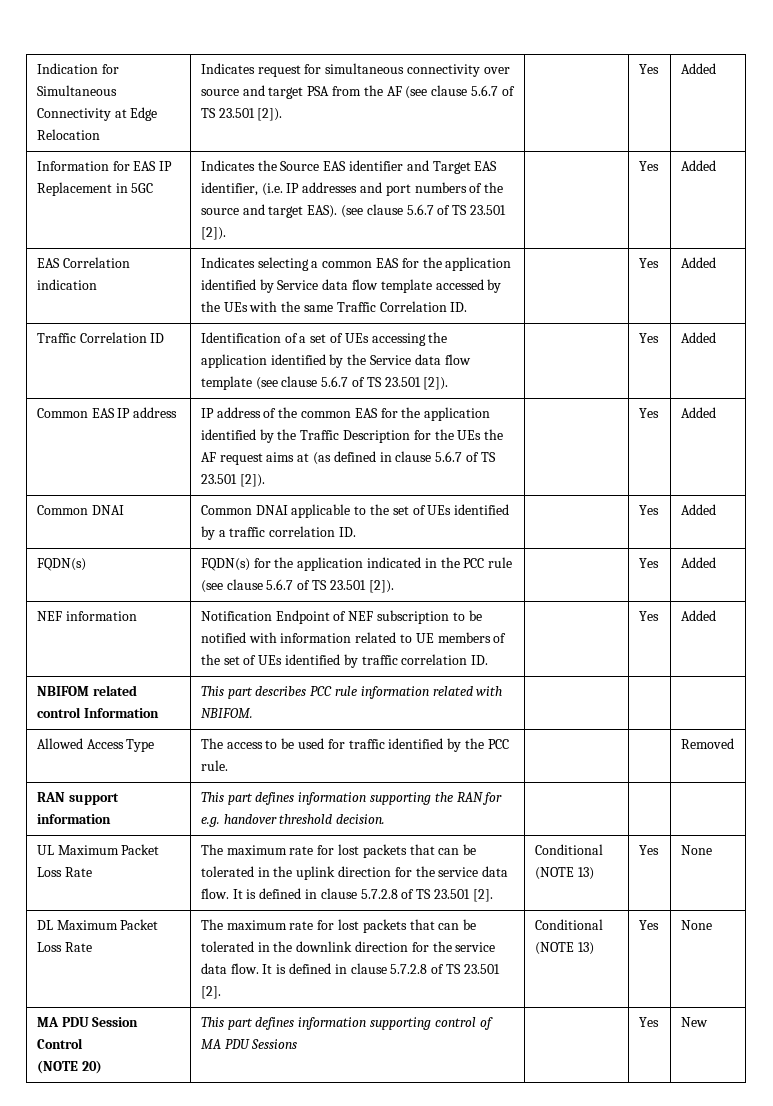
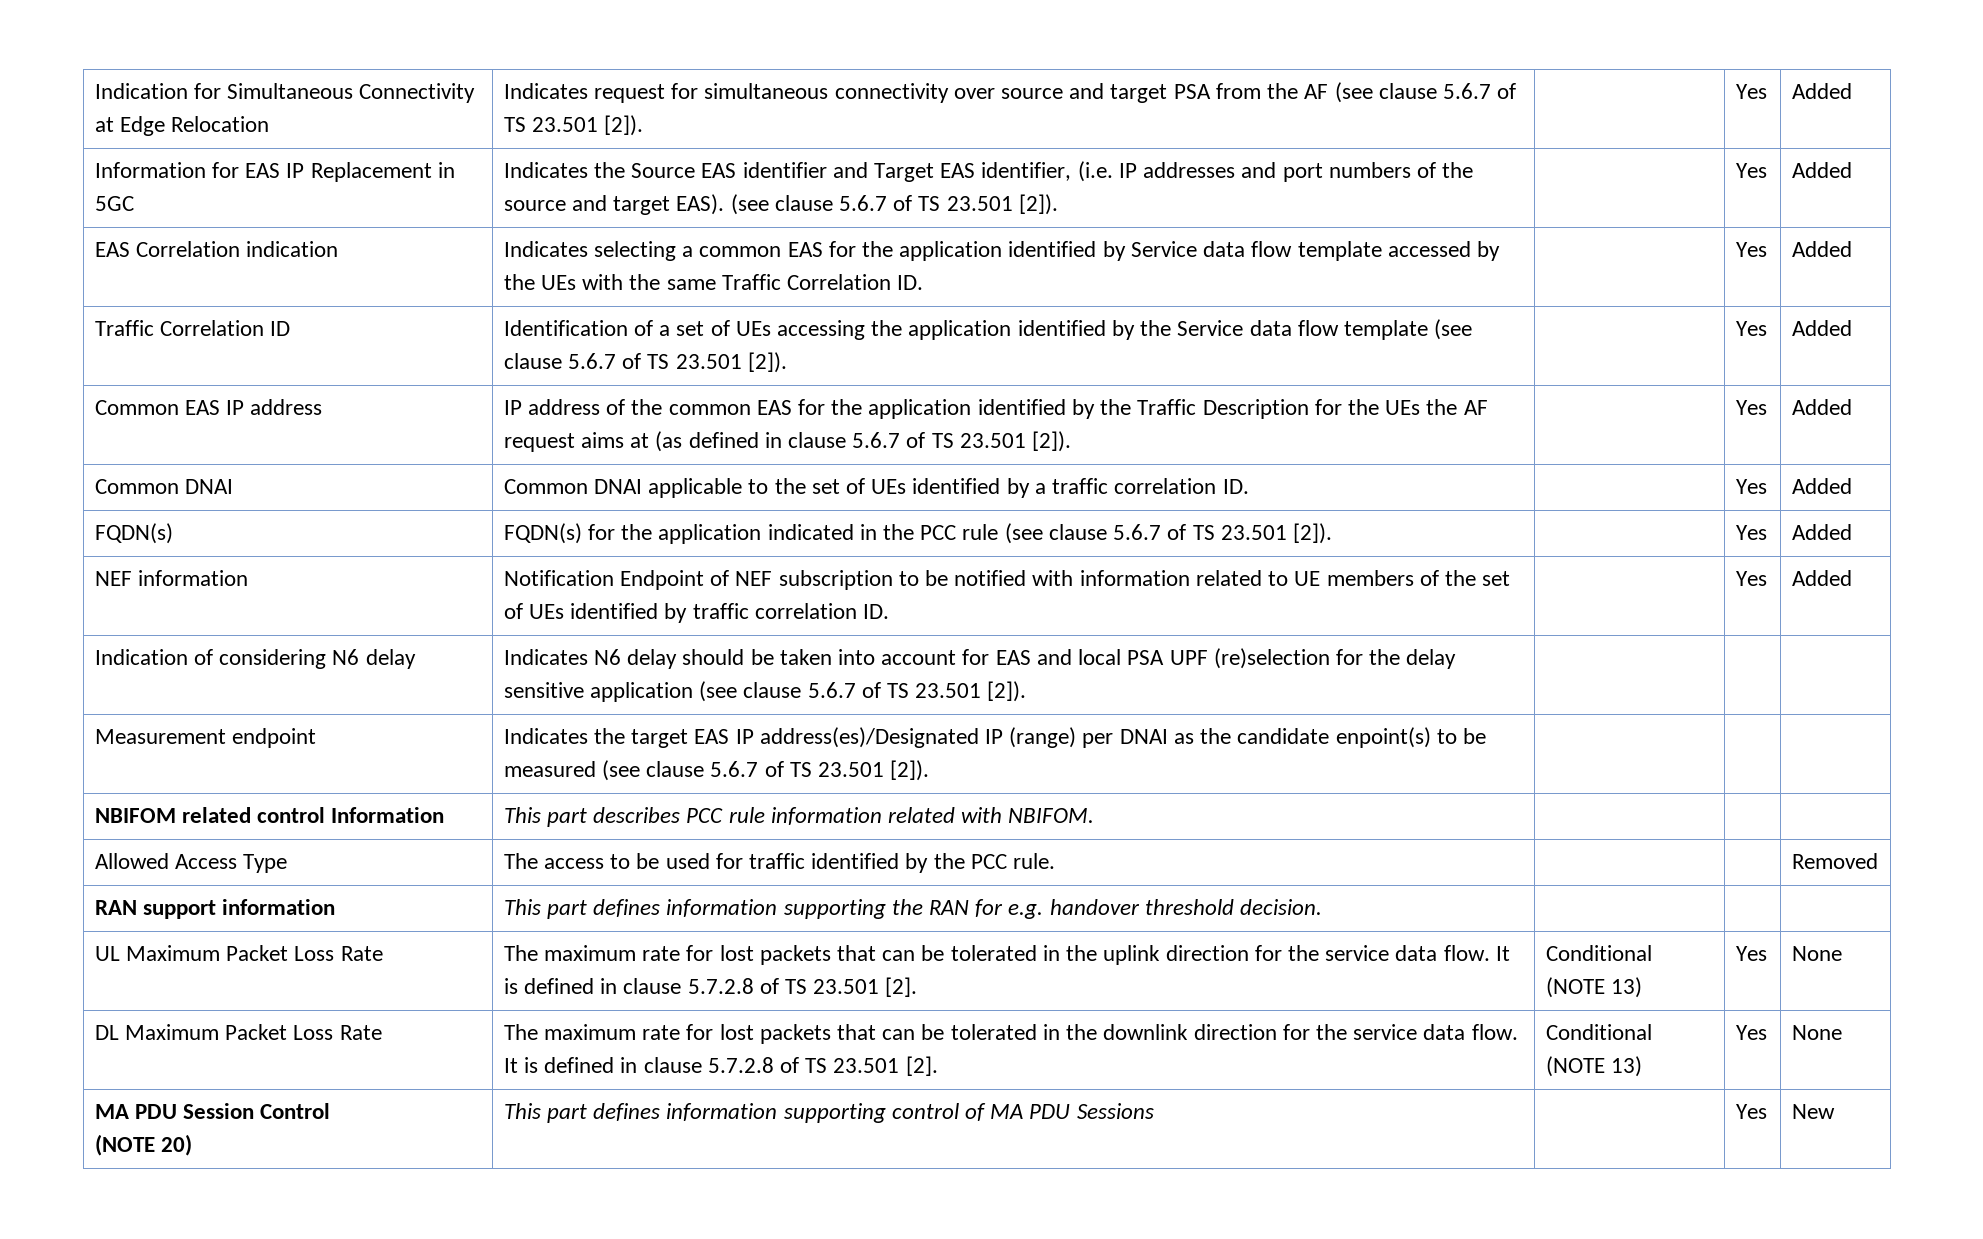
+ Indication of considering N6 delay | Indicates N6 delay should be taken into account for EAS and local PSA UPF (re)selection for the delay sensitive application (see clause 5.6.7 of TS 23.501 [2]). | | |
+ Measurement endpoint | Indicates the target EAS IP address(es)/Designated IP (range) per DNAI as the candidate enpoint(s) to be measured (see clause 5.6.7 of TS 23.501 [2]). | | |

